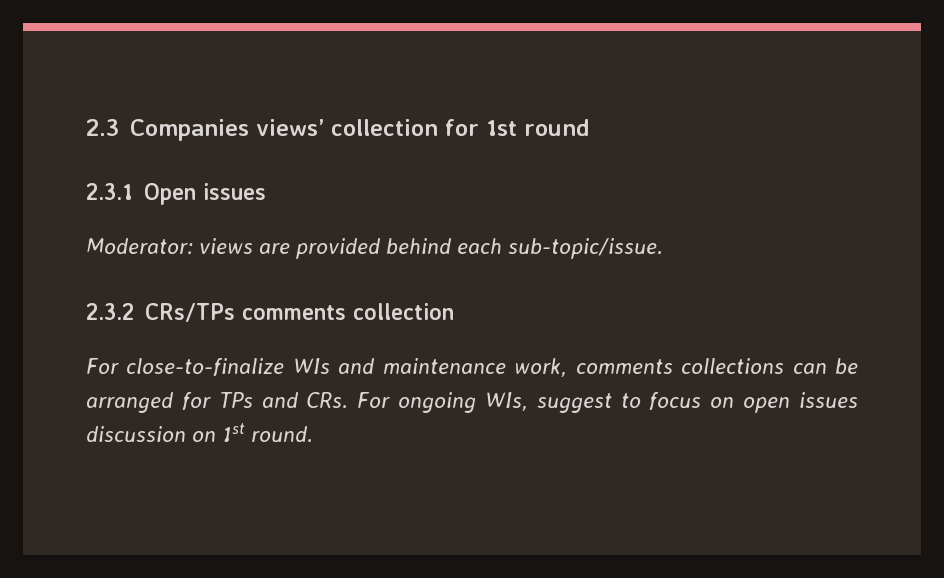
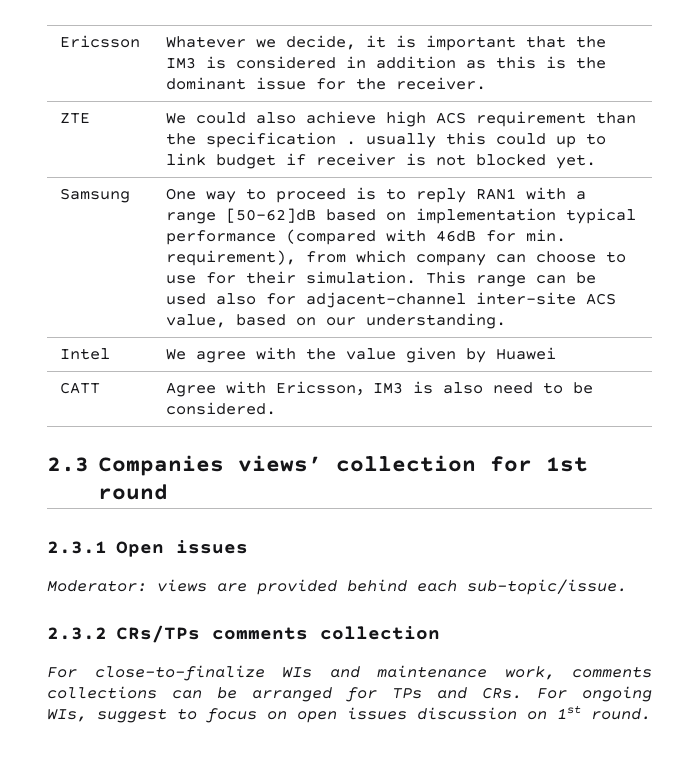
+ Ericsson | Whatever we decide, it is important that the IM3 is considered in addition as this is the dominant issue for the receiver.
+ ZTE | We could also achieve high ACS requirement than the specification . usually this could up to link budget if receiver is not blocked yet.
+ Samsung | One way to proceed is to reply RAN1 with a range [50-62]dB based on implementation typical performance (compared with 46dB for min. requirement), from which company can choose to use for their simulation. This range can be used also for adjacent-channel inter-site ACS value, based on our understanding.
+ Intel | We agree with the value given by Huawei
+ CATT | Agree with Ericsson，IM3 is also need to be considered.

